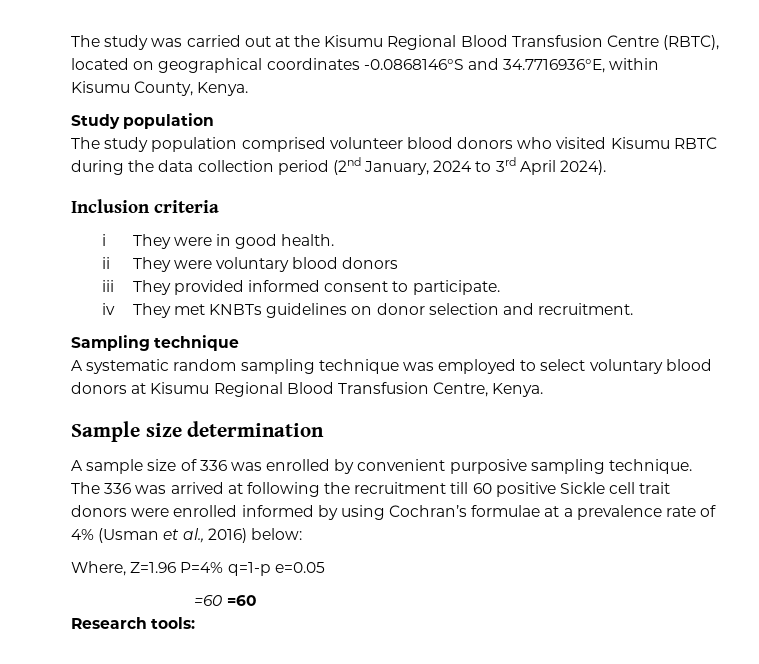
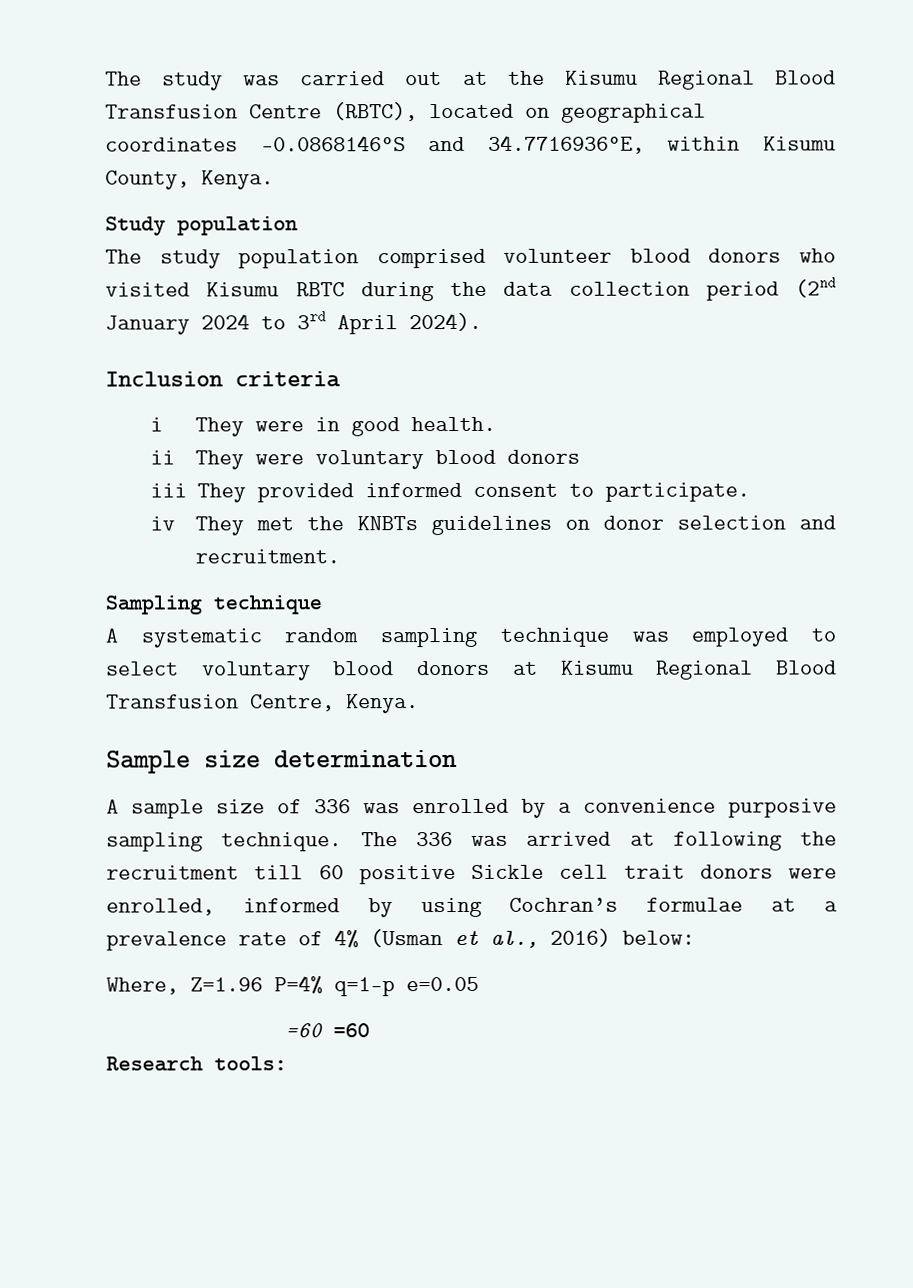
- The study population comprised volunteer blood donors who visited Kisumu RBTC during the data collection period (2nd January, 2024 to 3rd April 2024).
+ The study population comprised volunteer blood donors who visited Kisumu RBTC during the data collection period (2nd January 2024 to 3rd April 2024).
- iv They met KNBTs guidelines on donor selection and recruitment.
+ iv They met the KNBTs guidelines on donor selection and recruitment.
- A sample size of 336 was enrolled by convenient purposive sampling technique.
+ A sample size of 336 was enrolled by a convenience purposive sampling technique.
- The 336 was arrived at following the recruitment till 60 positive Sickle cell trait donors were enrolled informed by using Cochran’s formulae at a prevalence rate of 4% (Usman et al., 2016) below:
+ The 336 was arrived at following the recruitment till 60 positive Sickle cell trait donors were enrolled, informed by using Cochran’s formulae at a prevalence rate of 4% (Usman et al., 2016) below:

